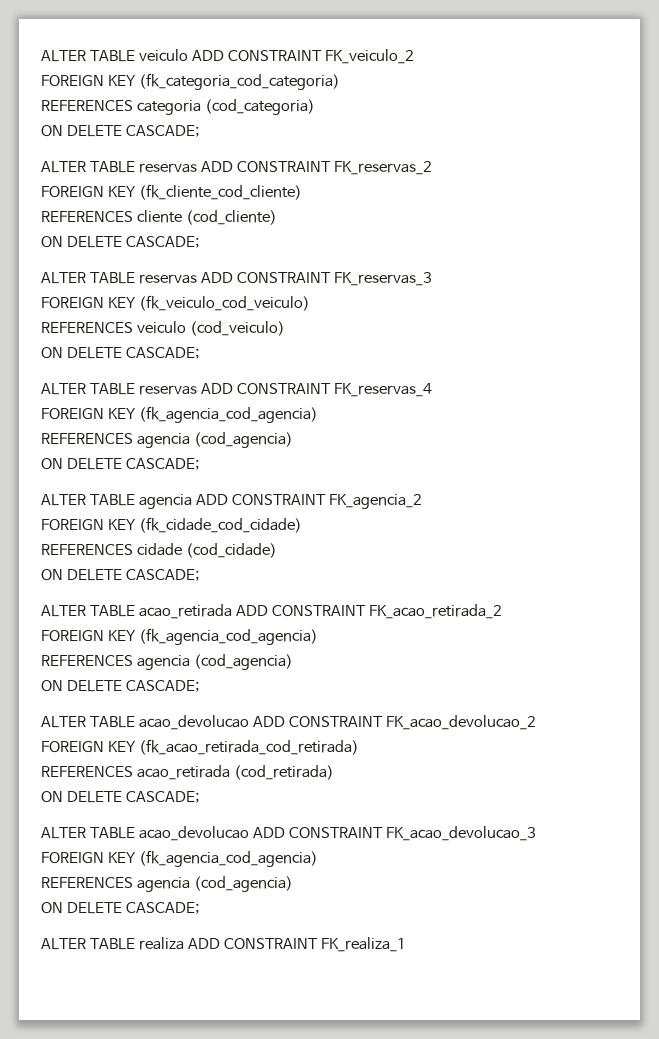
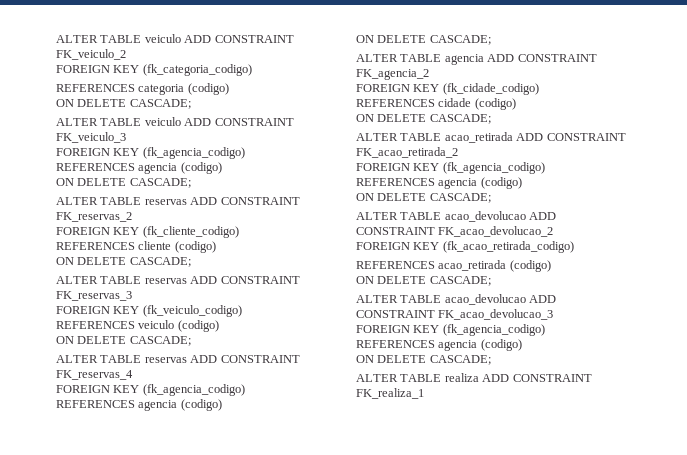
- FOREIGN KEY (fk_categoria_cod_categoria)
+ FOREIGN KEY (fk_categoria_codigo)
- REFERENCES categoria (cod_categoria)
+ REFERENCES categoria (codigo)
+ ON DELETE CASCADE;
+ ALTER TABLE veiculo ADD CONSTRAINT FK_veiculo_3
+ FOREIGN KEY (fk_agencia_codigo)
+ REFERENCES agencia (codigo)
- FOREIGN KEY (fk_cliente_cod_cliente)
+ FOREIGN KEY (fk_cliente_codigo)
- REFERENCES cliente (cod_cliente)
+ REFERENCES cliente (codigo)
- FOREIGN KEY (fk_veiculo_cod_veiculo)
+ FOREIGN KEY (fk_veiculo_codigo)
- REFERENCES veiculo (cod_veiculo)
+ REFERENCES veiculo (codigo)
  ALTER TABLE reservas ADD CONSTRAINT FK_reservas_4
- FOREIGN KEY (fk_agencia_cod_agencia)
- REFERENCES agencia (cod_agencia)
+ FOREIGN KEY (fk_agencia_codigo)
+ REFERENCES agencia (codigo)
- FOREIGN KEY (fk_cidade_cod_cidade)
+ FOREIGN KEY (fk_cidade_codigo)
- REFERENCES cidade (cod_cidade)
+ REFERENCES cidade (codigo)
  ALTER TABLE acao_retirada ADD CONSTRAINT FK_acao_retirada_2
- FOREIGN KEY (fk_agencia_cod_agencia)
- REFERENCES agencia (cod_agencia)
+ FOREIGN KEY (fk_agencia_codigo)
+ REFERENCES agencia (codigo)
- FOREIGN KEY (fk_acao_retirada_cod_retirada)
+ FOREIGN KEY (fk_acao_retirada_codigo)
- REFERENCES acao_retirada (cod_retirada)
+ REFERENCES acao_retirada (codigo)
  ALTER TABLE acao_devolucao ADD CONSTRAINT FK_acao_devolucao_3
- FOREIGN KEY (fk_agencia_cod_agencia)
- REFERENCES agencia (cod_agencia)
+ FOREIGN KEY (fk_agencia_codigo)
+ REFERENCES agencia (codigo)

